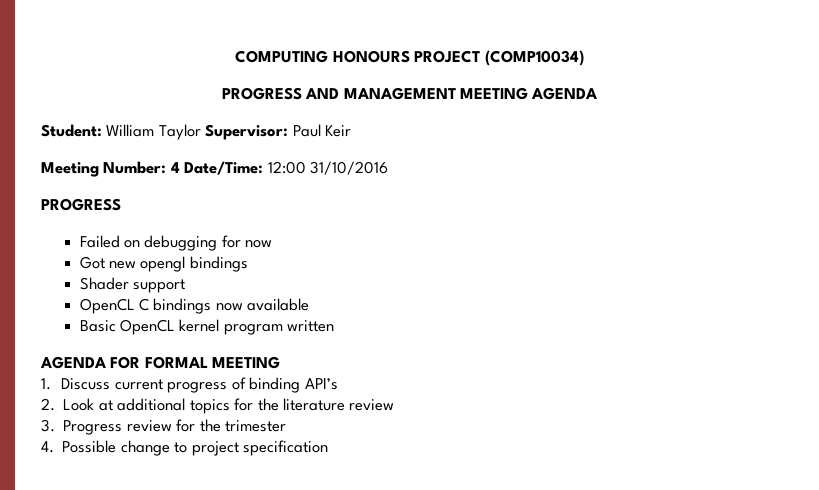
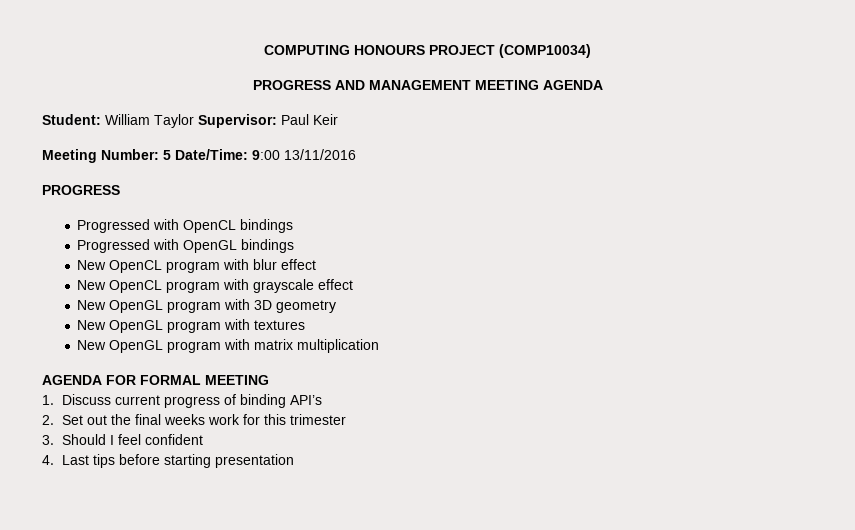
- Meeting Number: 4 Date/Time: 12:00 31/10/2016
+ Meeting Number: 5 Date/Time: 9:00 13/11/2016
  PROGRESS
- Failed on debugging for now
- Got new opengl bindings
- Shader support
- OpenCL C bindings now available
- Basic OpenCL kernel program written
+ Progressed with OpenCL bindings
+ Progressed with OpenGL bindings
+ New OpenCL program with blur effect
+ New OpenCL program with grayscale effect
+ New OpenGL program with 3D geometry
+ New OpenGL program with textures
+ New OpenGL program with matrix multiplication
- 2. Look at additional topics for the literature review
- 3. Progress review for the trimester
- 4. Possible change to project specification
+ 2. Set out the final weeks work for this trimester
+ 3. Should I feel confident
+ 4. Last tips before starting presentation

